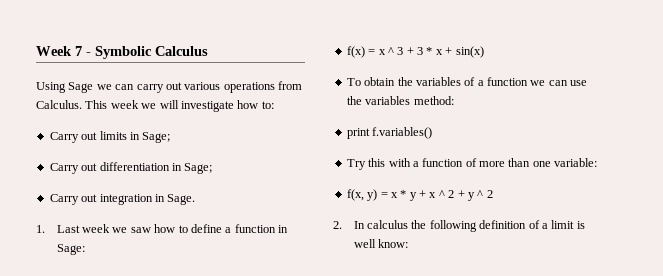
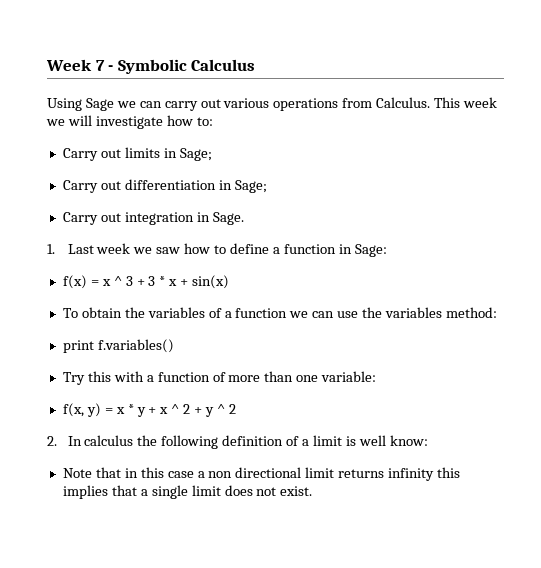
+ Note that in this case a non directional limit returns infinity this implies that a single limit does not exist.

